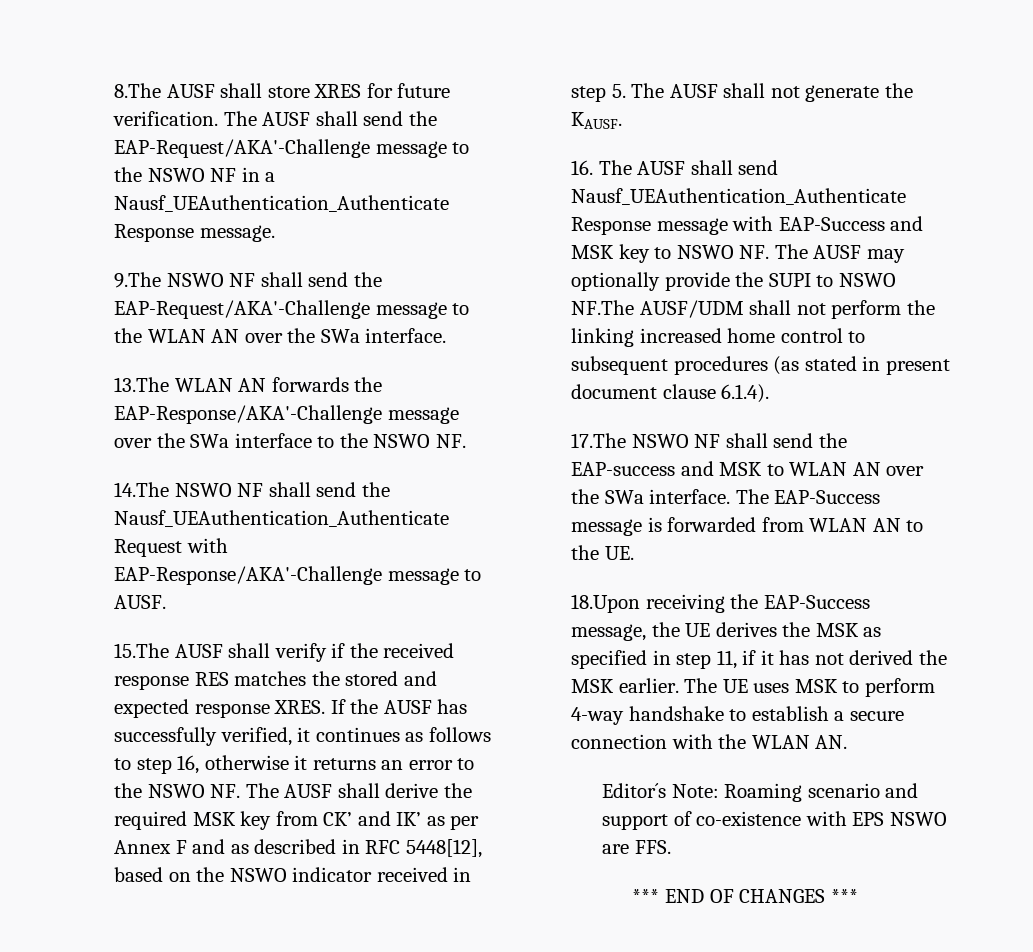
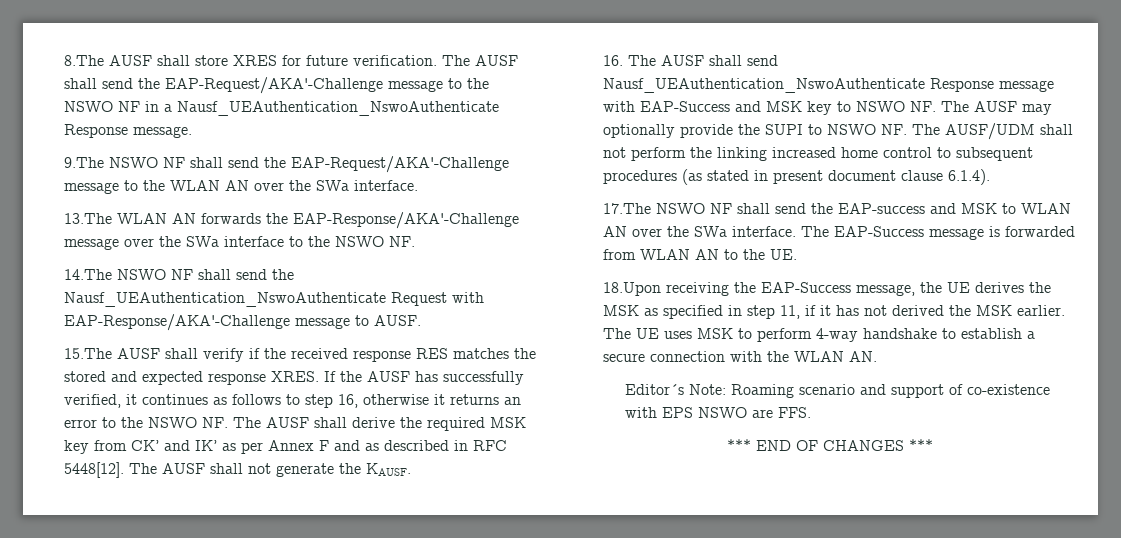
- The AUSF shall send the EAP-Request/AKA'-Challenge message to the NSWO NF in a Nausf_UEAuthentication_Authenticate Response message.
+ The AUSF shall send the EAP-Request/AKA'-Challenge message to the NSWO NF in a Nausf_UEAuthentication_NswoAuthenticate Response message.
- 14.The NSWO NF shall send the Nausf_UEAuthentication_Authenticate Request with EAP-Response/AKA'-Challenge message to AUSF.
+ 14.The NSWO NF shall send the Nausf_UEAuthentication_NswoAuthenticate Request with EAP-Response/AKA'-Challenge message to AUSF.
- If the AUSF has successfully verified, it continues as follows to step 16, otherwise it returns an error to the NSWO NF. The AUSF shall derive the required MSK key from CK’ and IK’ as per Annex F and as described in RFC 5448[12], based on the NSWO indicator received in step 5. The AUSF shall not generate the KAUSF.
+ If the AUSF has successfully verified, it continues as follows to step 16, otherwise it returns an error to the NSWO NF. The AUSF shall derive the required MSK key from CK’ and IK’ as per Annex F and as described in RFC 5448[12]. The AUSF shall not generate the KAUSF.
- 16. The AUSF shall send Nausf_UEAuthentication_Authenticate Response message with EAP-Success and MSK key to NSWO NF. The AUSF may optionally provide the SUPI to NSWO NF.The AUSF/UDM shall not perform the linking increased home control to subsequent procedures (as stated in present document clause 6.1.4).
+ 16. The AUSF shall send Nausf_UEAuthentication_NswoAuthenticate Response message with EAP-Success and MSK key to NSWO NF. The AUSF may optionally provide the SUPI to NSWO NF. The AUSF/UDM shall not perform the linking increased home control to subsequent procedures (as stated in present document clause 6.1.4).

